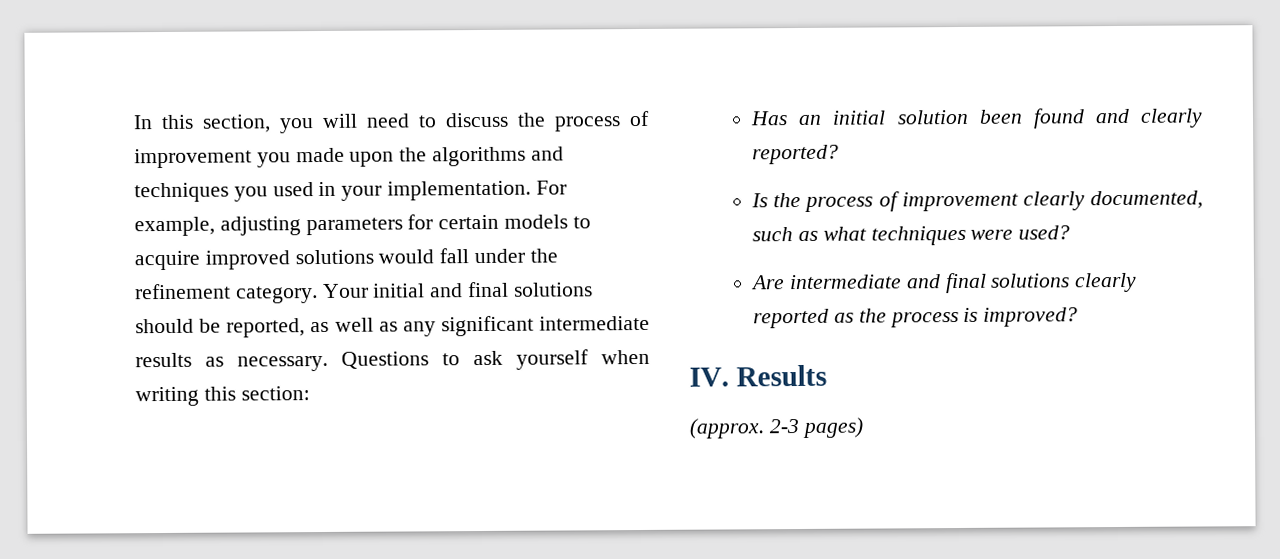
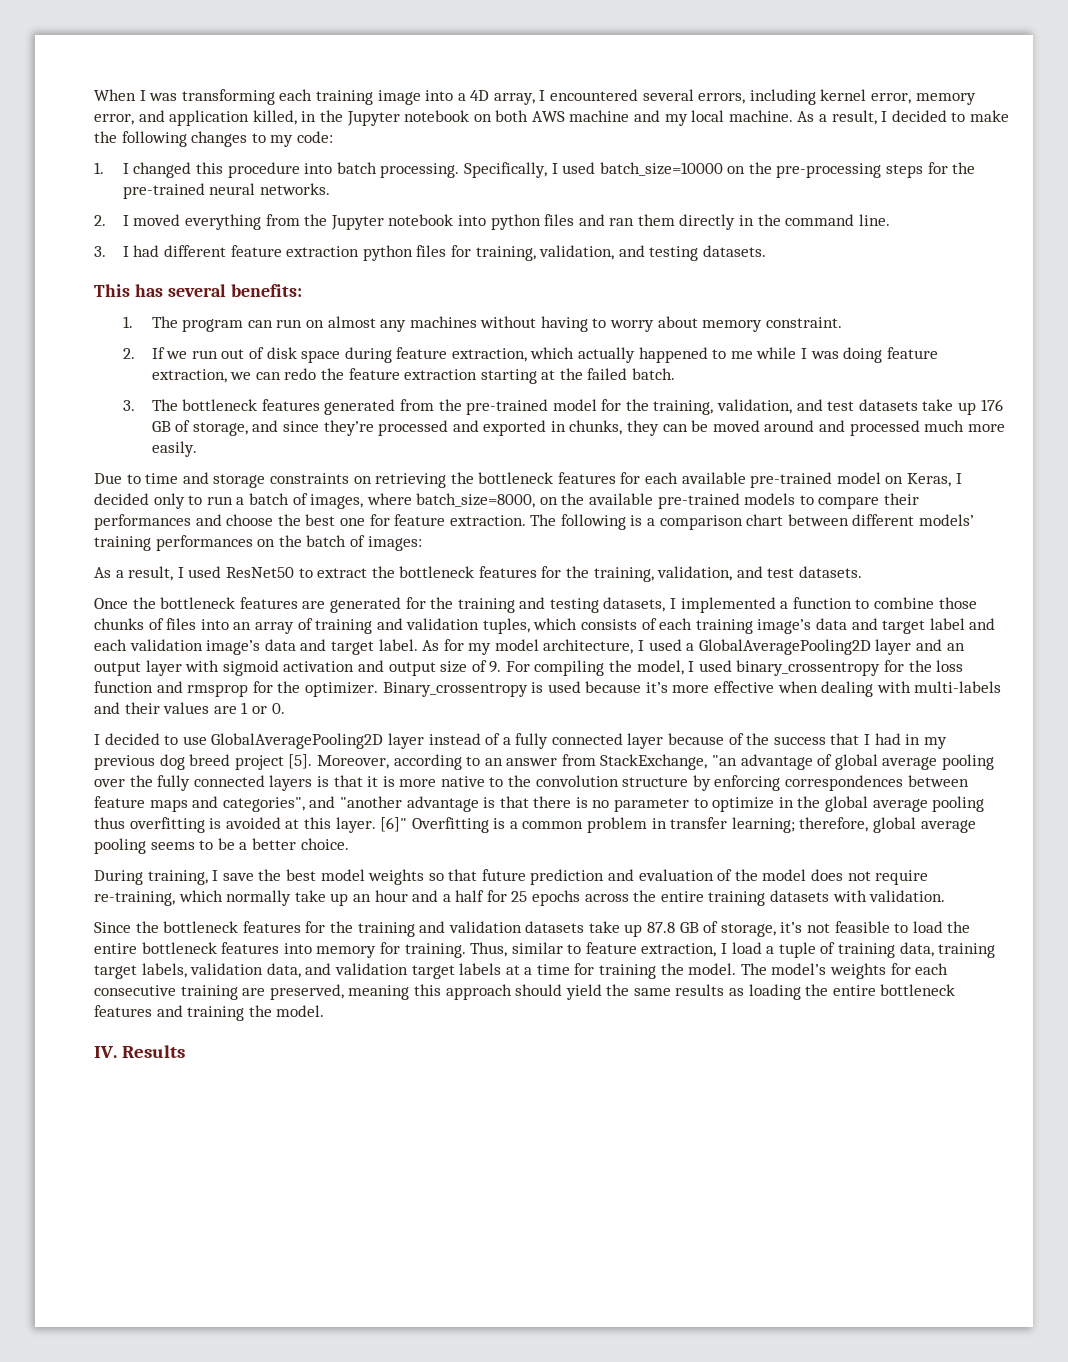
- In this section, you will need to discuss the process of improvement you made upon the algorithms and techniques you used in your implementation. For example, adjusting parameters for certain models to acquire improved solutions would fall under the refinement category. Your initial and final solutions should be reported, as well as any significant intermediate results as necessary. Questions to ask yourself when writing this section:
- Has an initial solution been found and clearly reported?
- Is the process of improvement clearly documented, such as what techniques were used?
- Are intermediate and final solutions clearly reported as the process is improved?
+ When I was transforming each training image into a 4D array, I encountered several errors, including kernel error, memory error, and application killed, in the Jupyter notebook on both AWS machine and my local machine. As a result, I decided to make the following changes to my code:
+ 1. I changed this procedure into batch processing. Specifically, I used batch_size=10000 on the pre-processing steps for the pre-trained neural networks.
+ 2. I moved everything from the Jupyter notebook into python files and ran them directly in the command line.
+ 3. I had different feature extraction python files for training, validation, and testing datasets.
+ This has several benefits:
+ 1. The program can run on almost any machines without having to worry about memory constraint.
+ 2. If we run out of disk space during feature extraction, which actually happened to me while I was doing feature extraction, we can redo the feature extraction starting at the failed batch.
+ 3. The bottleneck features generated from the pre-trained model for the training, validation, and test datasets take up 176 GB of storage, and since they’re processed and exported in chunks, they can be moved around and processed much more easily.
+ Due to time and storage constraints on retrieving the bottleneck features for each available pre-trained model on Keras, I decided only to run a batch of images, where batch_size=8000, on the available pre-trained models to compare their performances and choose the best one for feature extraction. The following is a comparison chart between different models’ training performances on the batch of images:
+ As a result, I used ResNet50 to extract the bottleneck features for the training, validation, and test datasets.
+ Once the bottleneck features are generated for the training and testing datasets, I implemented a function to combine those chunks of files into an array of training and validation tuples, which consists of each training image’s data and target label and each validation image’s data and target label. As for my model architecture, I used a GlobalAveragePooling2D layer and an output layer with sigmoid activation and output size of 9. For compiling the model, I used binary_crossentropy for the loss function and rmsprop for the optimizer. Binary_crossentropy is used because it’s more effective when dealing with multi-labels and their values are 1 or 0.
+ I decided to use GlobalAveragePooling2D layer instead of a fully connected layer because of the success that I had in my previous dog breed project [5]. Moreover, according to an answer from StackExchange, "an advantage of global average pooling over the fully connected layers is that it is more native to the convolution structure by enforcing correspondences between feature maps and categories", and "another advantage is that there is no parameter to optimize in the global average pooling thus overfitting is avoided at this layer. [6]" Overfitting is a common problem in transfer learning; therefore, global average pooling seems to be a better choice.
+ During training, I save the best model weights so that future prediction and evaluation of the model does not require re-training, which normally take up an hour and a half for 25 epochs across the entire training datasets with validation.
+ Since the bottleneck features for the training and validation datasets take up 87.8 GB of storage, it’s not feasible to load the entire bottleneck features into memory for training. Thus, similar to feature extraction, I load a tuple of training data, training target labels, validation data, and validation target labels at a time for training the model. The model’s weights for each consecutive training are preserved, meaning this approach should yield the same results as loading the entire bottleneck features and training the model.
- (approx. 2-3 pages)

